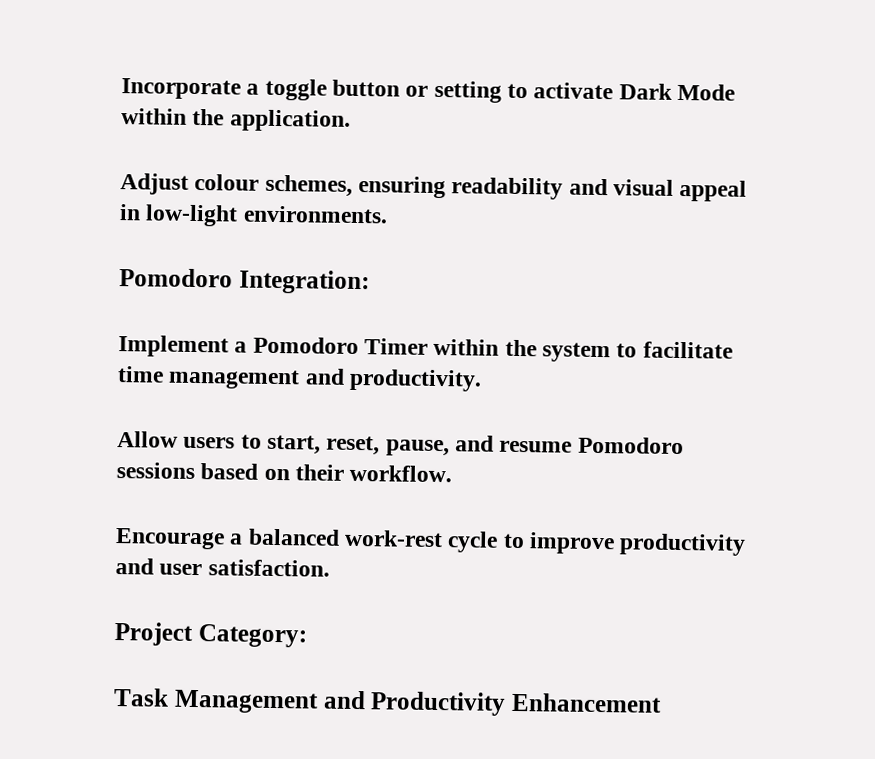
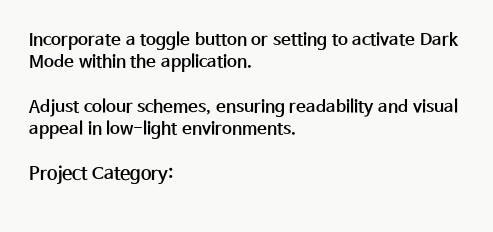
- Pomodoro Integration:
- Implement a Pomodoro Timer within the system to facilitate time management and productivity.
- Allow users to start, reset, pause, and resume Pomodoro sessions based on their workflow.
- Encourage a balanced work-rest cycle to improve productivity and user satisfaction.
  Project Category:
- Task Management and Productivity Enhancement

